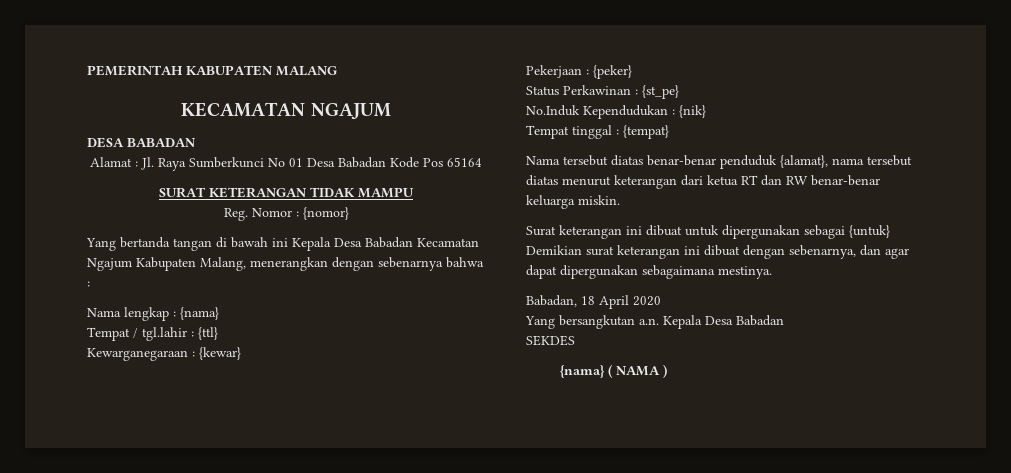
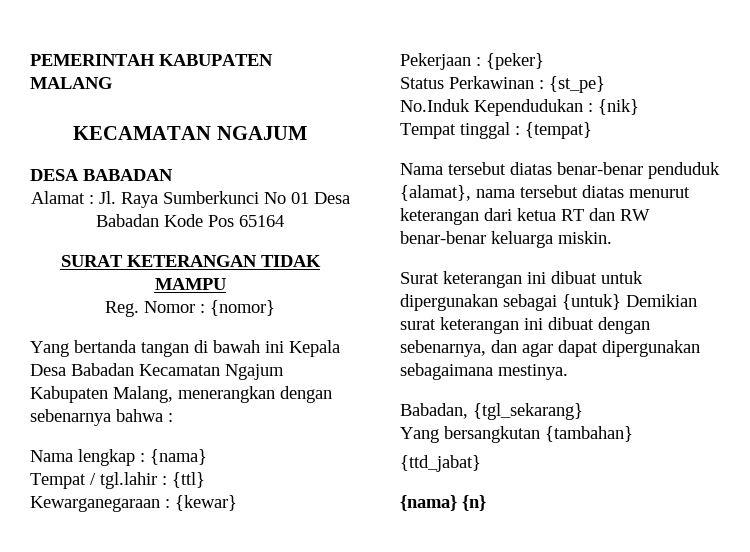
- Babadan, 18 April 2020
+ Babadan, {tgl_sekarang}
- Yang bersangkutan a.n. Kepala Desa Babadan
- SEKDES
- {nama} ( NAMA )
+ Yang bersangkutan {tambahan}
+ {ttd_jabat}
+ {nama} {n}

